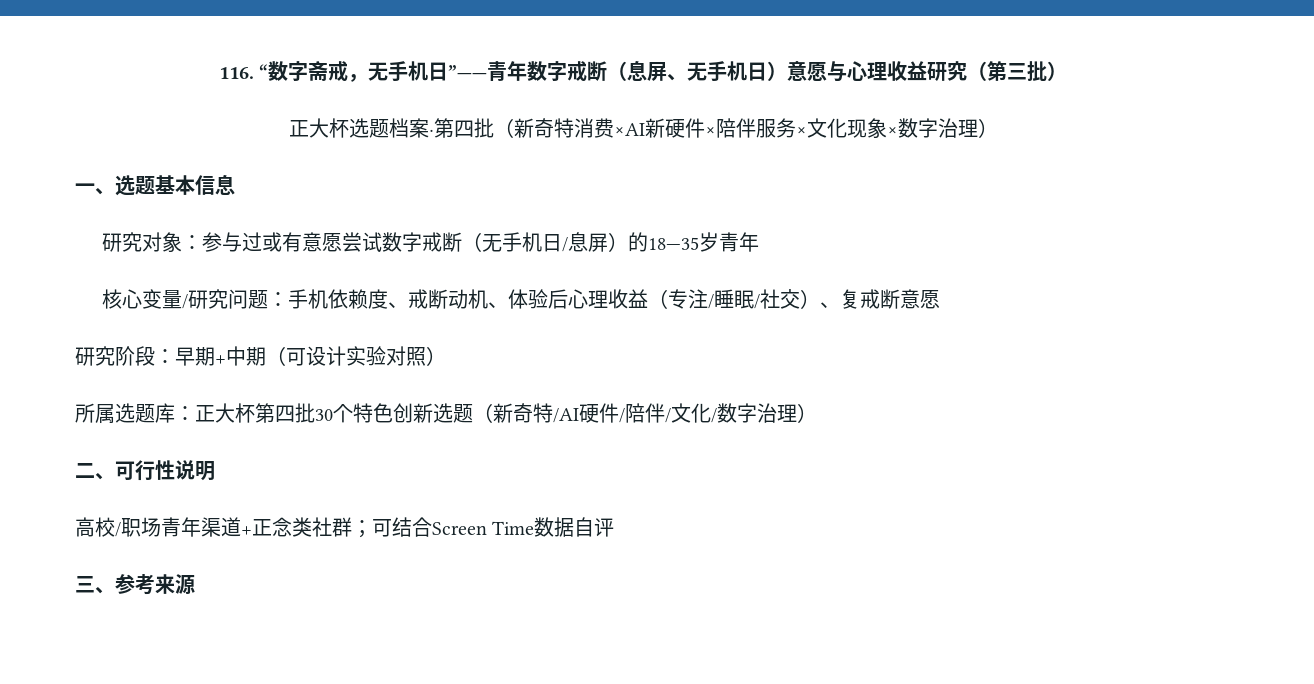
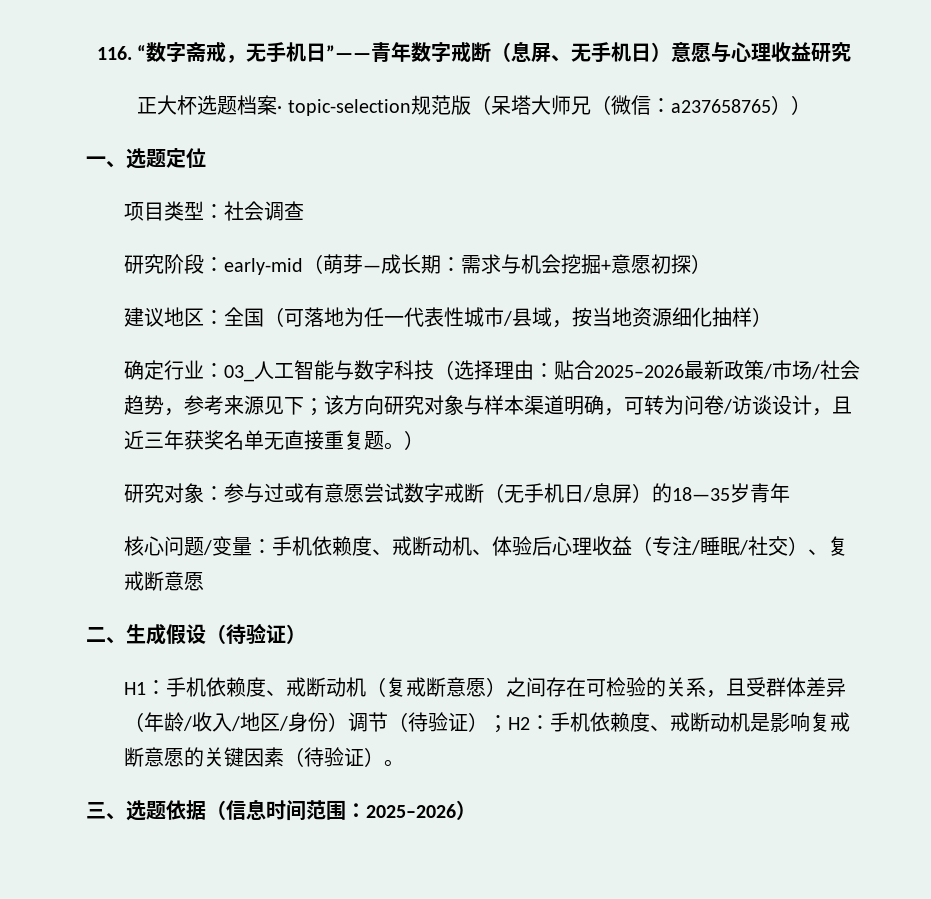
- 116. “数字斋戒，无手机日”——青年数字戒断（息屏、无手机日）意愿与心理收益研究（第三批）
+ 116. “数字斋戒，无手机日”——青年数字戒断（息屏、无手机日）意愿与心理收益研究
- 正大杯选题档案·第四批（新奇特消费×AI新硬件×陪伴服务×文化现象×数字治理）
- 一、选题基本信息
+ 正大杯选题档案· topic-selection规范版（呆塔大师兄（微信：a237658765））
+ 一、选题定位
+ 项目类型：社会调查
+ 研究阶段：early-mid（萌芽—成长期：需求与机会挖掘+意愿初探）
+ 建议地区：全国（可落地为任一代表性城市/县域，按当地资源细化抽样）
+ 确定行业：03_人工智能与数字科技（选择理由：贴合2025–2026最新政策/市场/社会趋势，参考来源见下；该方向研究对象与样本渠道明确，可转为问卷/访谈设计，且近三年获奖名单无直接重复题。）
- 核心变量/研究问题：手机依赖度、戒断动机、体验后心理收益（专注/睡眠/社交）、复戒断意愿
+ 核心问题/变量：手机依赖度、戒断动机、体验后心理收益（专注/睡眠/社交）、复戒断意愿
- 研究阶段：早期+中期（可设计实验对照）
- 所属选题库：正大杯第四批30个特色创新选题（新奇特/AI硬件/陪伴/文化/数字治理）
- 二、可行性说明
- 高校/职场青年渠道+正念类社群；可结合Screen Time数据自评
- 三、参考来源
+ 二、生成假设（待验证）
+ H1：手机依赖度、戒断动机（复戒断意愿）之间存在可检验的关系，且受群体差异（年龄/收入/地区/身份）调节（待验证）；H2：手机依赖度、戒断动机是影响复戒断意愿的关键因素（待验证）。
+ 三、选题依据（信息时间范围：2025–2026）

